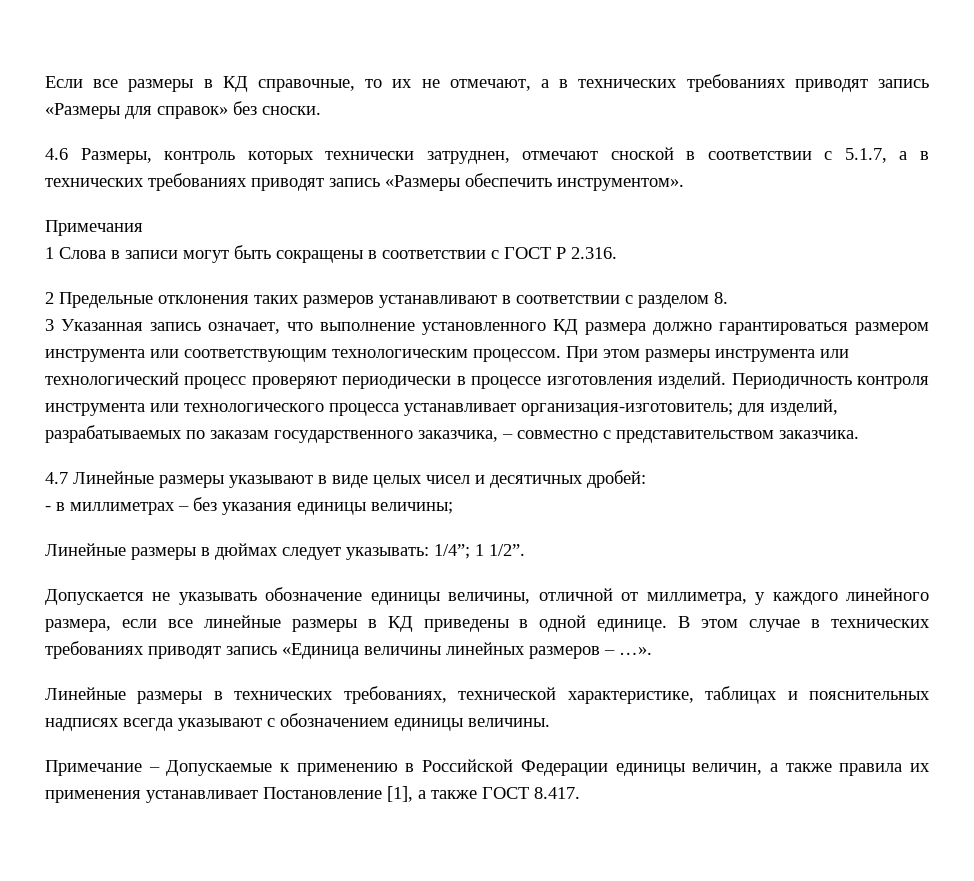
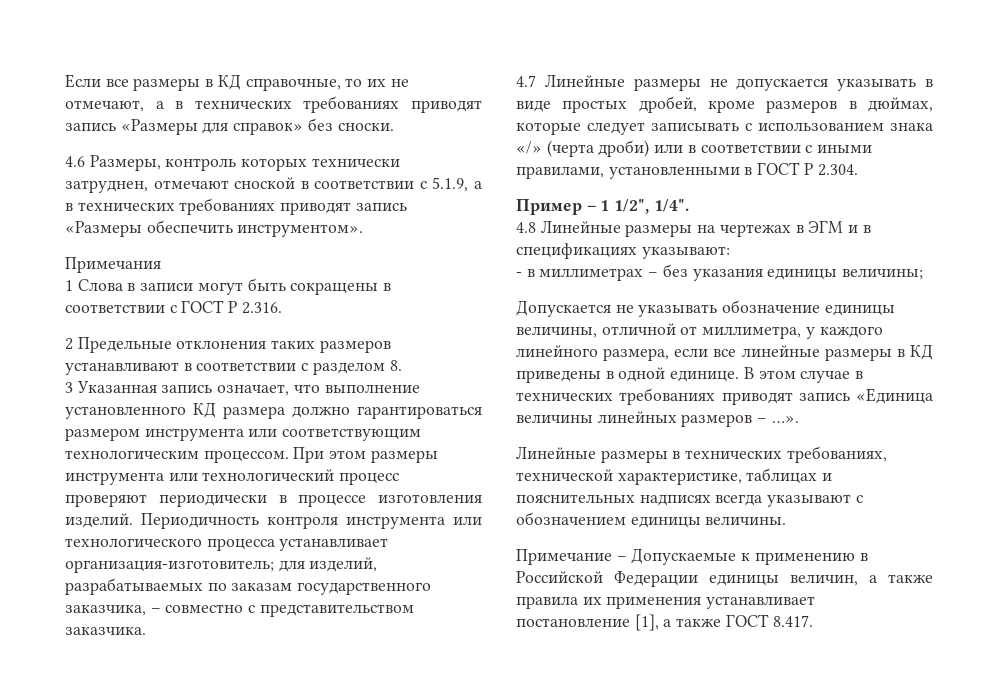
- 4.6 Размеры, контроль которых технически затруднен, отмечают сноской в соответствии с 5.1.7, а в технических требованиях приводят запись «Размеры обеспечить инструментом».
+ 4.6 Размеры, контроль которых технически затруднен, отмечают сноской в соответствии с 5.1.9, а в технических требованиях приводят запись «Размеры обеспечить инструментом».
- 4.7 Линейные размеры указывают в виде целых чисел и десятичных дробей:
+ 4.7 Линейные размеры не допускается указывать в виде простых дробей, кроме размеров в дюймах, которые следует записывать с использованием знака «/» (черта дроби) или в соответствии с иными правилами, установленными в ГОСТ Р 2.304.
+ Пример – 1 1/2", 1/4".
+ 4.8 Линейные размеры на чертежах в ЭГМ и в спецификациях указывают:
- Линейные размеры в дюймах следует указывать: 1/4”; 1 1/2”.
- Примечание – Допускаемые к применению в Российской Федерации единицы величин, а также правила их применения устанавливает Постановление [1], а также ГОСТ 8.417.
+ Примечание – Допускаемые к применению в Российской Федерации единицы величин, а также правила их применения устанавливает постановление [1], а также ГОСТ 8.417.

